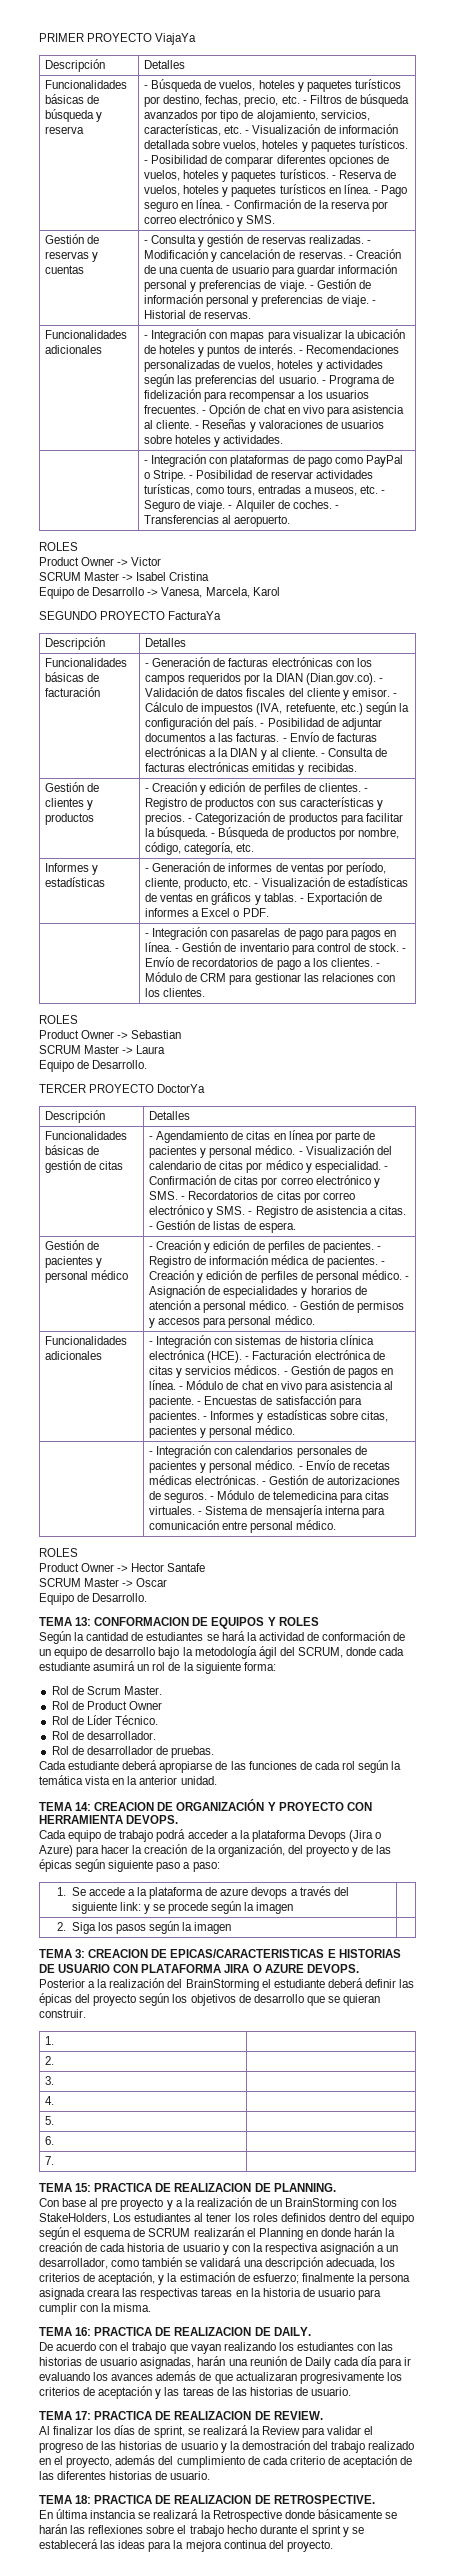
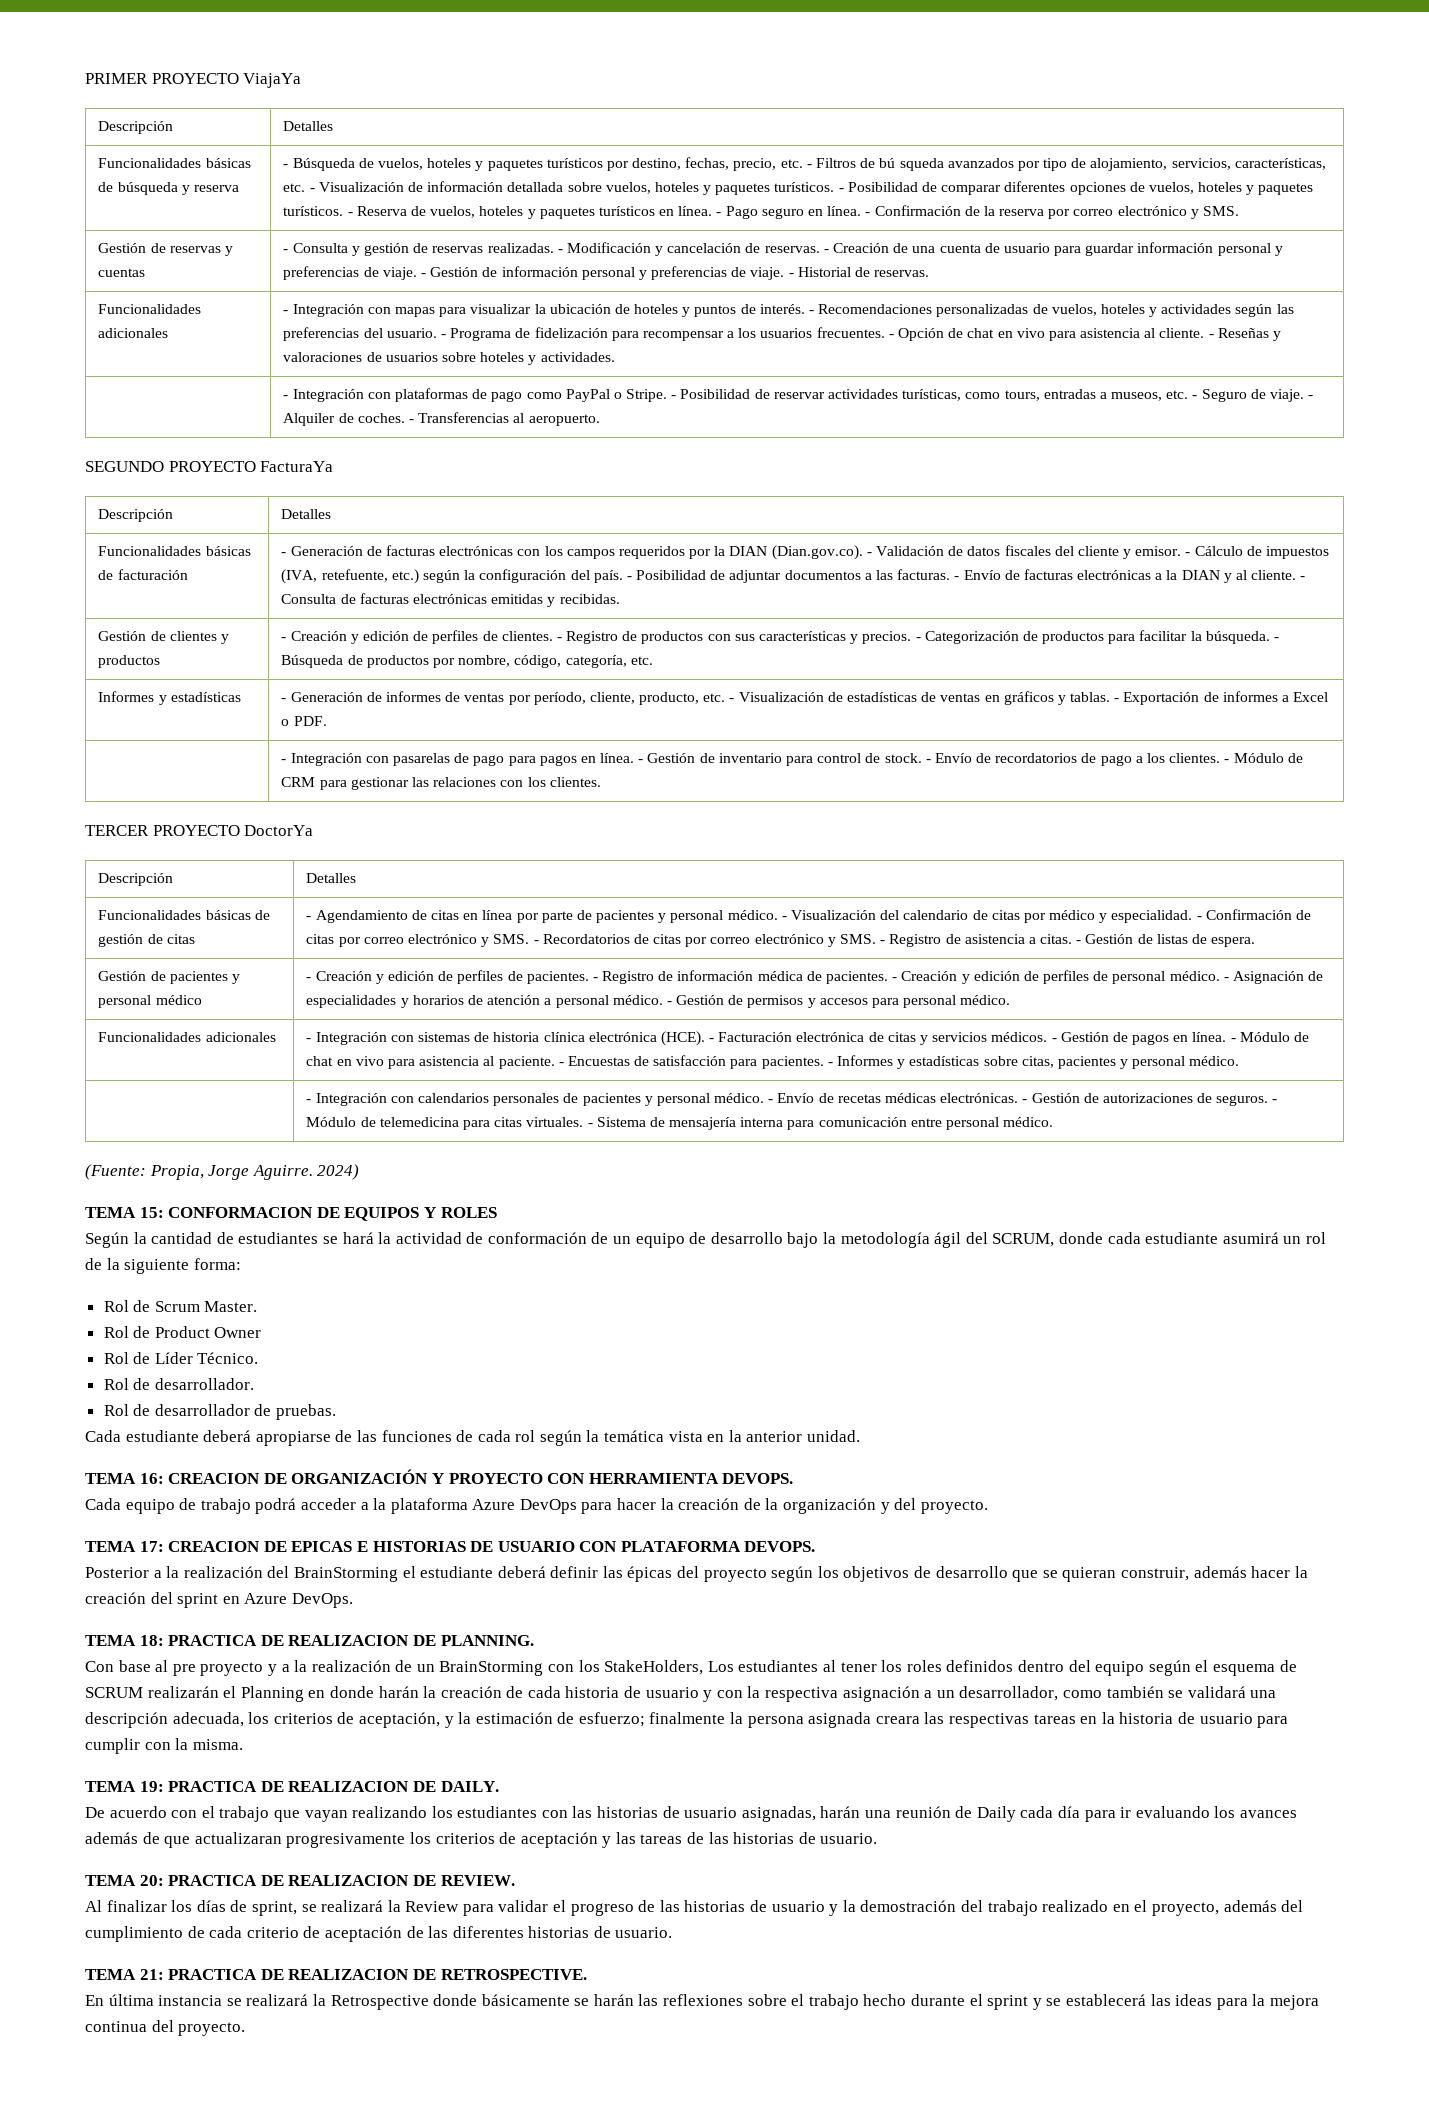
- - Búsqueda de vuelos, hoteles y paquetes turísticos por destino, fechas, precio, etc. - Filtros de búsqueda avanzados por tipo de alojamiento, servicios, características, etc. - Visualización de información detallada sobre vuelos, hoteles y paquetes turísticos.
+ - Búsqueda de vuelos, hoteles y paquetes turísticos por destino, fechas, precio, etc. - Filtros de bú squeda avanzados por tipo de alojamiento, servicios, características, etc. - Visualización de información detallada sobre vuelos, hoteles y paquetes turísticos.
  | - Integración con plataformas de pago como PayPal o Stripe. - Posibilidad de reservar actividades turísticas, como tours, entradas a museos, etc. - Seguro de viaje. - Alquiler de coches. - Transferencias al aeropuerto.
- ROLES
- Product Owner -> Victor
- SCRUM Master -> Isabel Cristina
- Equipo de Desarrollo -> Vanesa, Marcela, Karol
  | - Integración con pasarelas de pago para pagos en línea. - Gestión de inventario para control de stock. - Envío de recordatorios de pago a los clientes. - Módulo de CRM para gestionar las relaciones con los clientes.
- ROLES
- Product Owner -> Sebastian
- SCRUM Master -> Laura
- Equipo de Desarrollo.
  | - Integración con calendarios personales de pacientes y personal médico. - Envío de recetas médicas electrónicas. - Gestión de autorizaciones de seguros. - Módulo de telemedicina para citas virtuales. - Sistema de mensajería interna para comunicación entre personal médico.
- ROLES
- Product Owner -> Hector Santafe
- SCRUM Master -> Oscar
- Equipo de Desarrollo.
- TEMA 13: CONFORMACION DE EQUIPOS Y ROLES
+ (Fuente: Propia, Jorge Aguirre. 2024)
+ TEMA 15: CONFORMACION DE EQUIPOS Y ROLES
- TEMA 14: CREACION DE ORGANIZACIÓN Y PROYECTO CON HERRAMIENTA DEVOPS.
+ TEMA 16: CREACION DE ORGANIZACIÓN Y PROYECTO CON HERRAMIENTA DEVOPS.
- Cada equipo de trabajo podrá acceder a la plataforma Devops (Jira o Azure) para hacer la creación de la organización, del proyecto y de las épicas según siguiente paso a paso:
- 1. Se accede a la plataforma de azure devops a través del siguiente link: y se procede según la imagen |
- 2. Siga los pasos según la imagen |
- TEMA 3: CREACION DE EPICAS/CARACTERISTICAS E HISTORIAS DE USUARIO CON PLATAFORMA JIRA O AZURE DEVOPS.
+ Cada equipo de trabajo podrá acceder a la plataforma Azure DevOps para hacer la creación de la organización y del proyecto.
+ TEMA 17: CREACION DE EPICAS E HISTORIAS DE USUARIO CON PLATAFORMA DEVOPS.
- Posterior a la realización del BrainStorming el estudiante deberá definir las épicas del proyecto según los objetivos de desarrollo que se quieran construir.
- 1. |
- 2. |
- 3. |
- 4. |
- 5. |
- 6. |
- 7. |
- TEMA 15: PRACTICA DE REALIZACION DE PLANNING.
+ Posterior a la realización del BrainStorming el estudiante deberá definir las épicas del proyecto según los objetivos de desarrollo que se quieran construir, además hacer la creación del sprint en Azure DevOps.
+ TEMA 18: PRACTICA DE REALIZACION DE PLANNING.
- TEMA 16: PRACTICA DE REALIZACION DE DAILY.
+ TEMA 19: PRACTICA DE REALIZACION DE DAILY.
- TEMA 17: PRACTICA DE REALIZACION DE REVIEW.
+ TEMA 20: PRACTICA DE REALIZACION DE REVIEW.
- TEMA 18: PRACTICA DE REALIZACION DE RETROSPECTIVE.
+ TEMA 21: PRACTICA DE REALIZACION DE RETROSPECTIVE.

